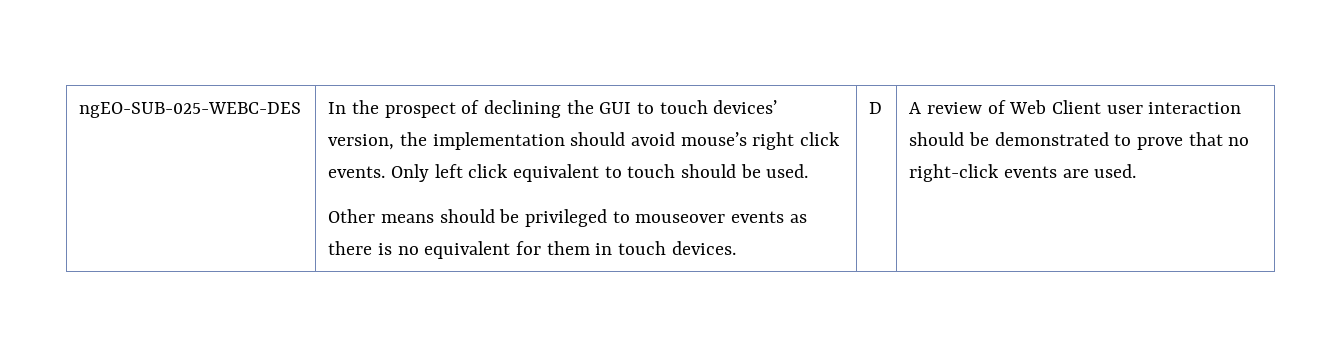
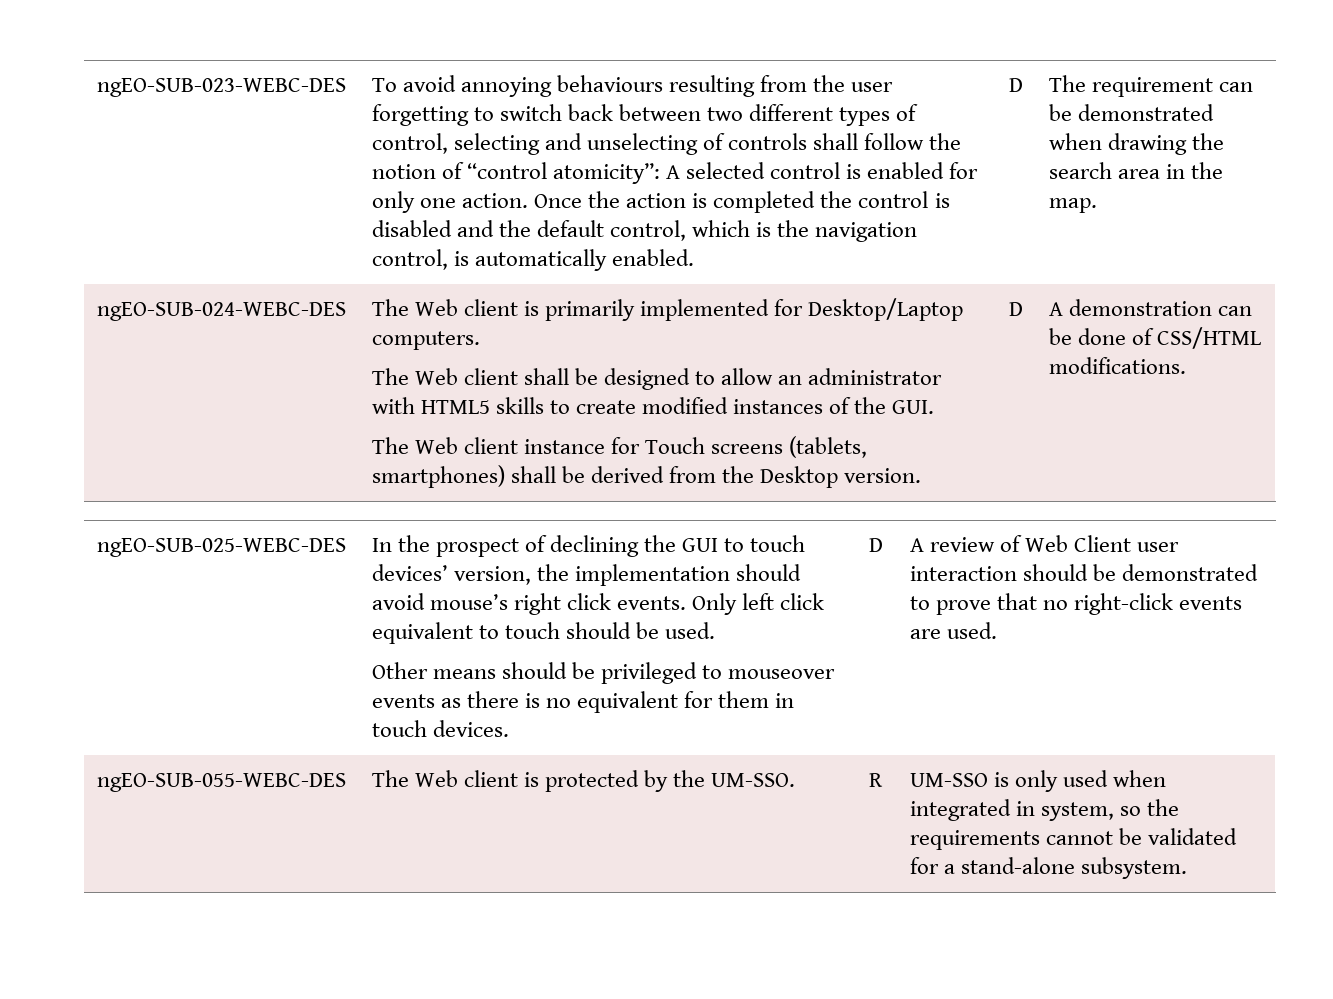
+ ngEO-SUB-023-WEBC-DES | To avoid annoying behaviours resulting from the user forgetting to switch back between two different types of control, selecting and unselecting of controls shall follow the notion of “control atomicity”: A selected control is enabled for only one action. Once the action is completed the control is disabled and the default control, which is the navigation control, is automatically enabled. | D | The requirement can be demonstrated when drawing the search area in the map.
+ ngEO-SUB-024-WEBC-DES | The Web client is primarily implemented for Desktop/Laptop computers.
+ The Web client shall be designed to allow an administrator with HTML5 skills to create modified instances of the GUI.
+ The Web client instance for Touch screens (tablets, smartphones) shall be derived from the Desktop version. | D | A demonstration can be done of CSS/HTML modifications.
+ ngEO-SUB-055-WEBC-DES | The Web client is protected by the UM-SSO. | R | UM-SSO is only used when integrated in system, so the requirements cannot be validated for a stand-alone subsystem.

